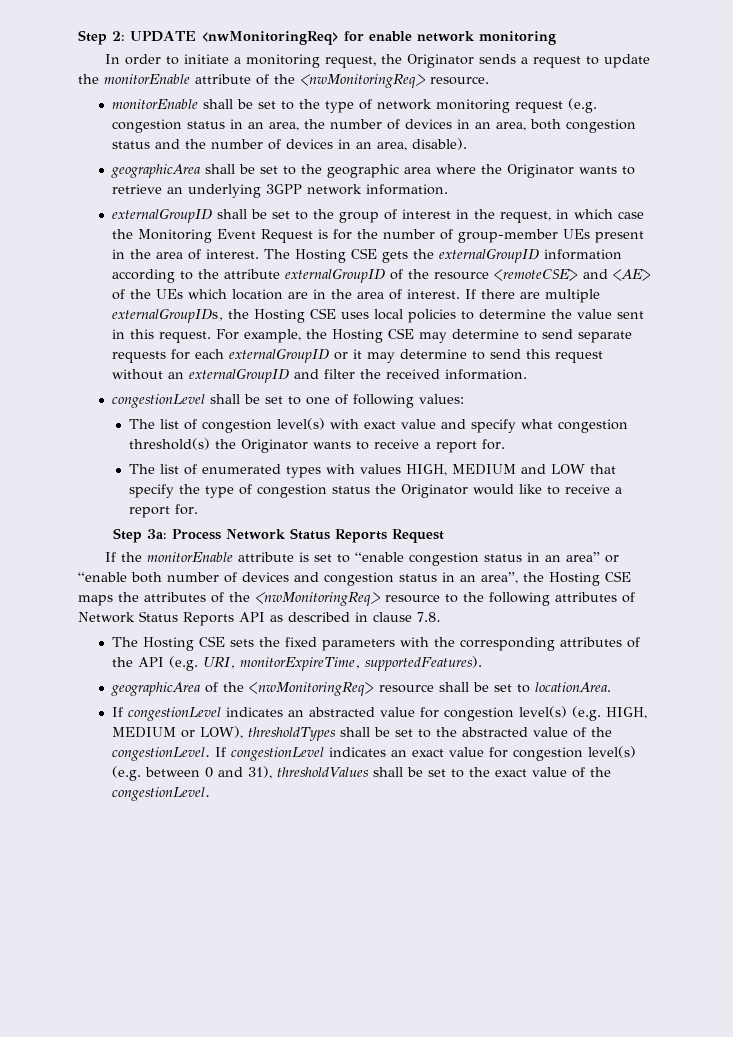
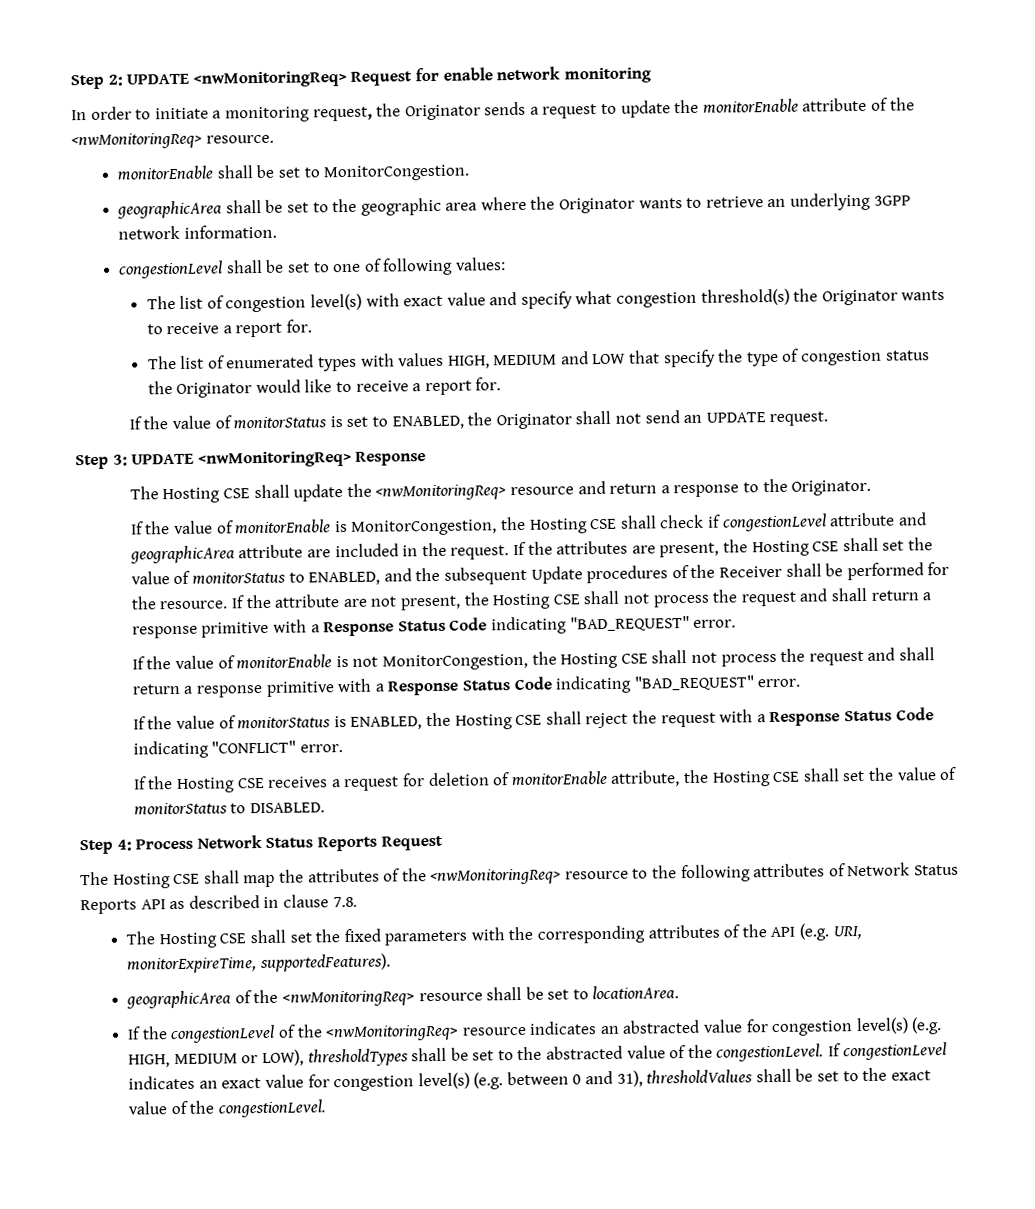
- Step 2: UPDATE <nwMonitoringReq> for enable network monitoring
+ Step 2: UPDATE <nwMonitoringReq> Request for enable network monitoring
- monitorEnable shall be set to the type of network monitoring request (e.g. congestion status in an area, the number of devices in an area, both congestion status and the number of devices in an area, disable).
+ monitorEnable shall be set to MonitorCongestion.
- externalGroupID shall be set to the group of interest in the request, in which case the Monitoring Event Request is for the number of group-member UEs present in the area of interest. The Hosting CSE gets the externalGroupID information according to the attribute externalGroupID of the resource <remoteCSE> and <AE> of the UEs which location are in the area of interest. If there are multiple externalGroupIDs, the Hosting CSE uses local policies to determine the value sent in this request. For example, the Hosting CSE may determine to send separate requests for each externalGroupID or it may determine to send this request without an externalGroupID and filter the received information.
- Step 3a: Process Network Status Reports Request
+ If the value of monitorStatus is set to ENABLED, the Originator shall not send an UPDATE request.
+ Step 3: UPDATE <nwMonitoringReq> Response
+ The Hosting CSE shall update the <nwMonitoringReq> resource and return a response to the Originator.
+ If the value of monitorEnable is MonitorCongestion, the Hosting CSE shall check if congestionLevel attribute and geographicArea attribute are included in the request. If the attributes are present, the Hosting CSE shall set the value of monitorStatus to ENABLED, and the subsequent Update procedures of the Receiver shall be performed for the resource. If the attribute are not present, the Hosting CSE shall not process the request and shall return a response primitive with a Response Status Code indicating "BAD_REQUEST" error.
+ If the value of monitorEnable is not MonitorCongestion, the Hosting CSE shall not process the request and shall return a response primitive with a Response Status Code indicating "BAD_REQUEST" error.
+ If the value of monitorStatus is ENABLED, the Hosting CSE shall reject the request with a Response Status Code indicating "CONFLICT" error.
+ If the Hosting CSE receives a request for deletion of monitorEnable attribute, the Hosting CSE shall set the value of monitorStatus to DISABLED.
+ Step 4: Process Network Status Reports Request
- If the monitorEnable attribute is set to “enable congestion status in an area” or “enable both number of devices and congestion status in an area”, the Hosting CSE maps the attributes of the <nwMonitoringReq> resource to the following attributes of Network Status Reports API as described in clause 7.8.
+ The Hosting CSE shall map the attributes of the <nwMonitoringReq> resource to the following attributes of Network Status Reports API as described in clause 7.8.
- The Hosting CSE sets the fixed parameters with the corresponding attributes of the API (e.g. URI, monitorExpireTime, supportedFeatures).
+ The Hosting CSE shall set the fixed parameters with the corresponding attributes of the API (e.g. URI, monitorExpireTime, supportedFeatures).
- If congestionLevel indicates an abstracted value for congestion level(s) (e.g. HIGH, MEDIUM or LOW), thresholdTypes shall be set to the abstracted value of the congestionLevel.
+ If the congestionLevel of the <nwMonitoringReq> resource indicates an abstracted value for congestion level(s) (e.g. HIGH, MEDIUM or LOW), thresholdTypes shall be set to the abstracted value of the congestionLevel.

